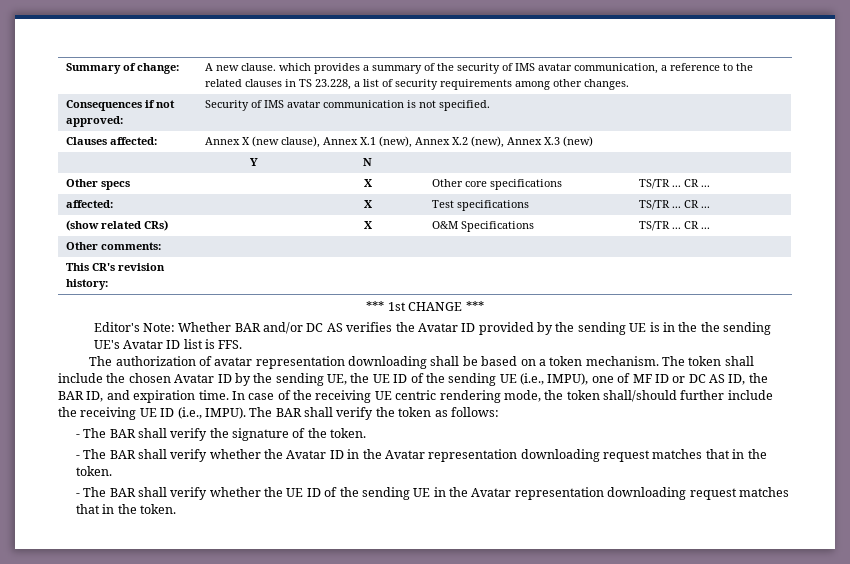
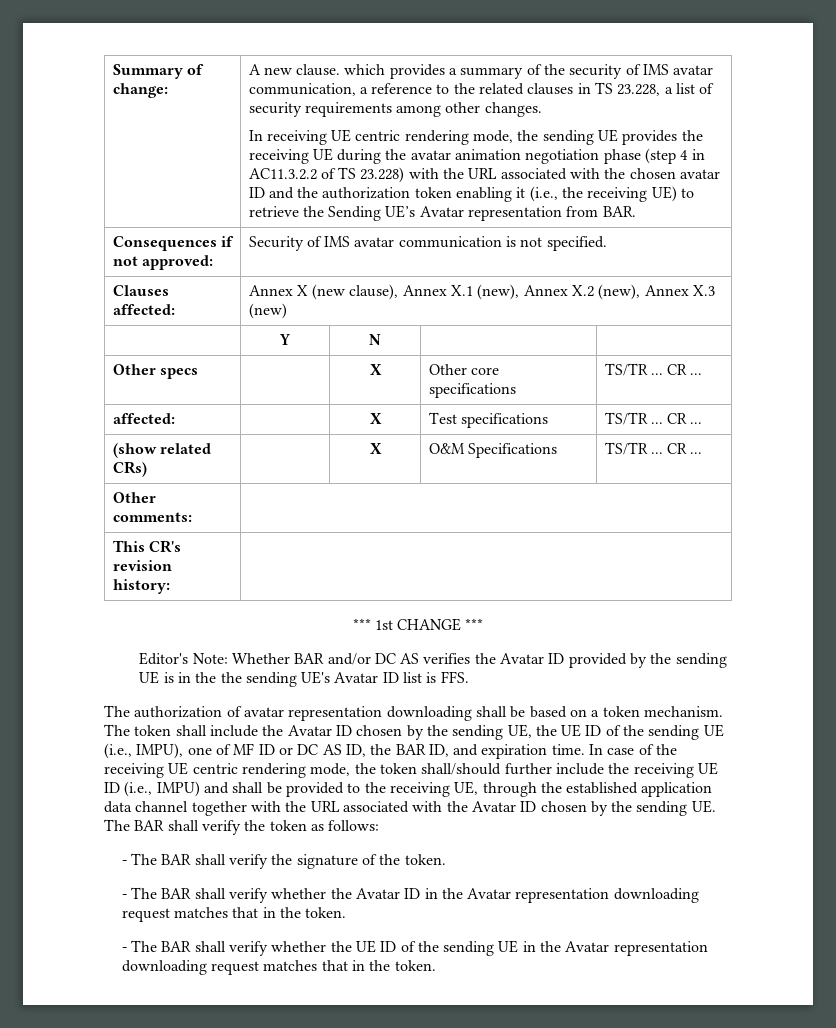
+ In receiving UE centric rendering mode, the sending UE provides the receiving UE during the avatar animation negotiation phase (step 4 in AC11.3.2.2 of TS 23.228) with the URL associated with the chosen avatar ID and the authorization token enabling it (i.e., the receiving UE) to retrieve the Sending UE’s Avatar representation from BAR.
- The token shall include the chosen Avatar ID by the sending UE, the UE ID of the sending UE (i.e., IMPU), one of MF ID or DC AS ID, the BAR ID, and expiration time.
+ The token shall include the Avatar ID chosen by the sending UE, the UE ID of the sending UE (i.e., IMPU), one of MF ID or DC AS ID, the BAR ID, and expiration time.
- In case of the receiving UE centric rendering mode, the token shall/should further include the receiving UE ID (i.e., IMPU). The BAR shall verify the token as follows:
+ In case of the receiving UE centric rendering mode, the token shall/should further include the receiving UE ID (i.e., IMPU) and shall be provided to the receiving UE, through the established application data channel together with the URL associated with the Avatar ID chosen by the sending UE. The BAR shall verify the token as follows:

